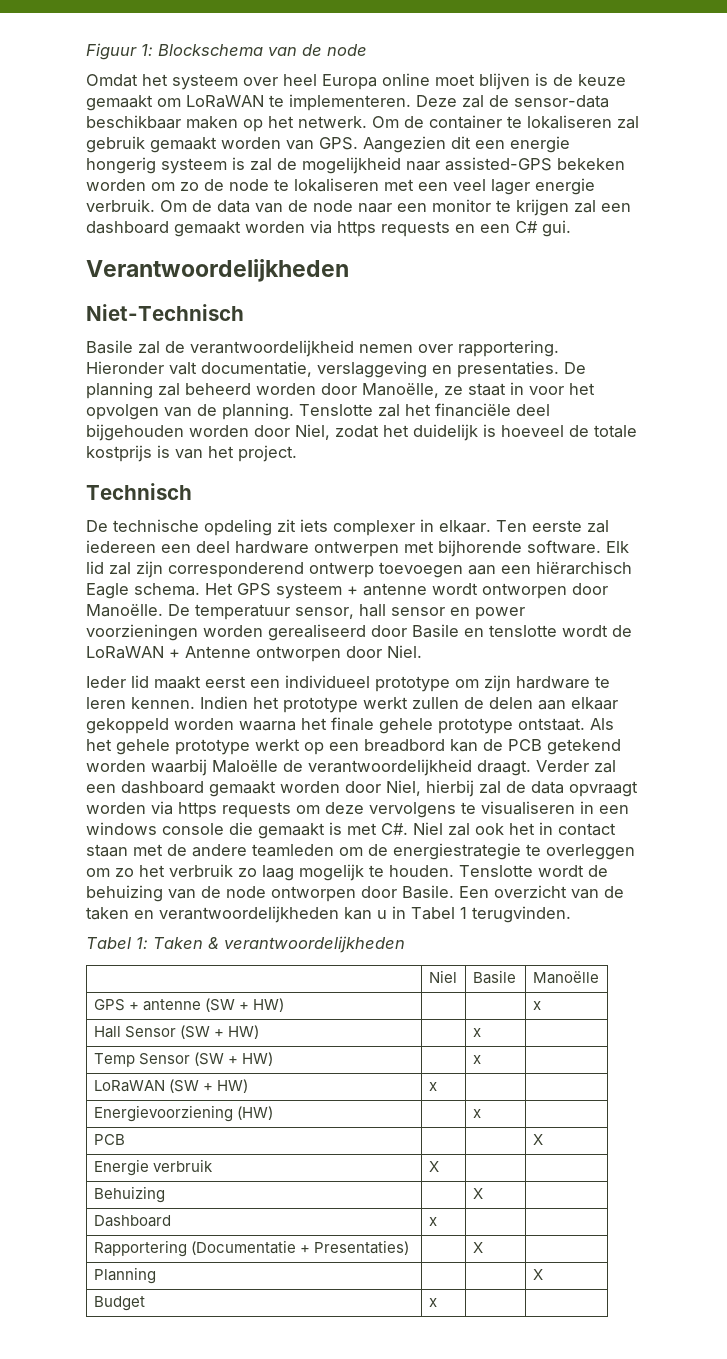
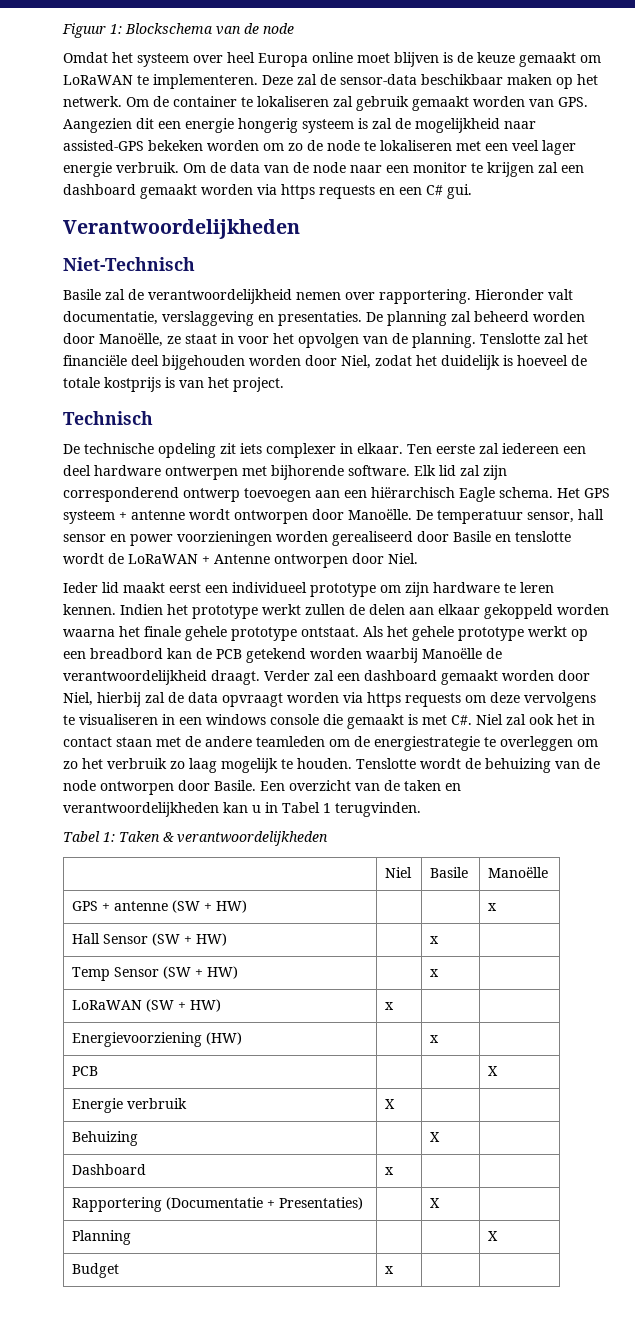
- Als het gehele prototype werkt op een breadbord kan de PCB getekend worden waarbij Maloëlle de verantwoordelijkheid draagt.
+ Als het gehele prototype werkt op een breadbord kan de PCB getekend worden waarbij Manoëlle de verantwoordelijkheid draagt.

